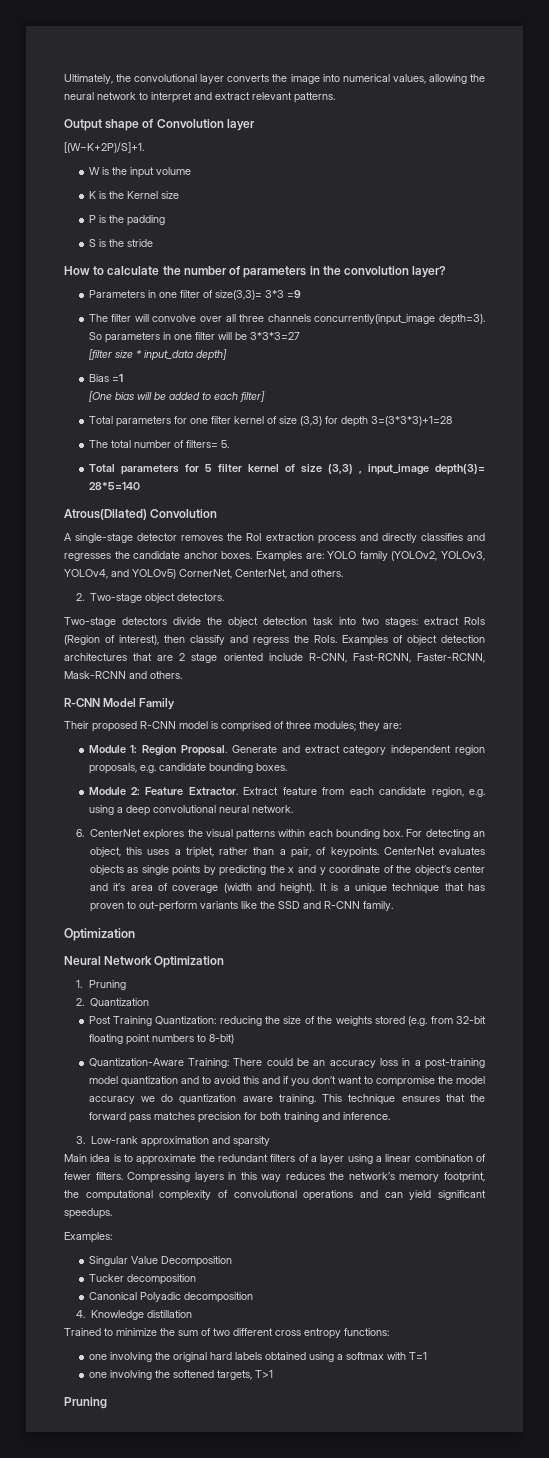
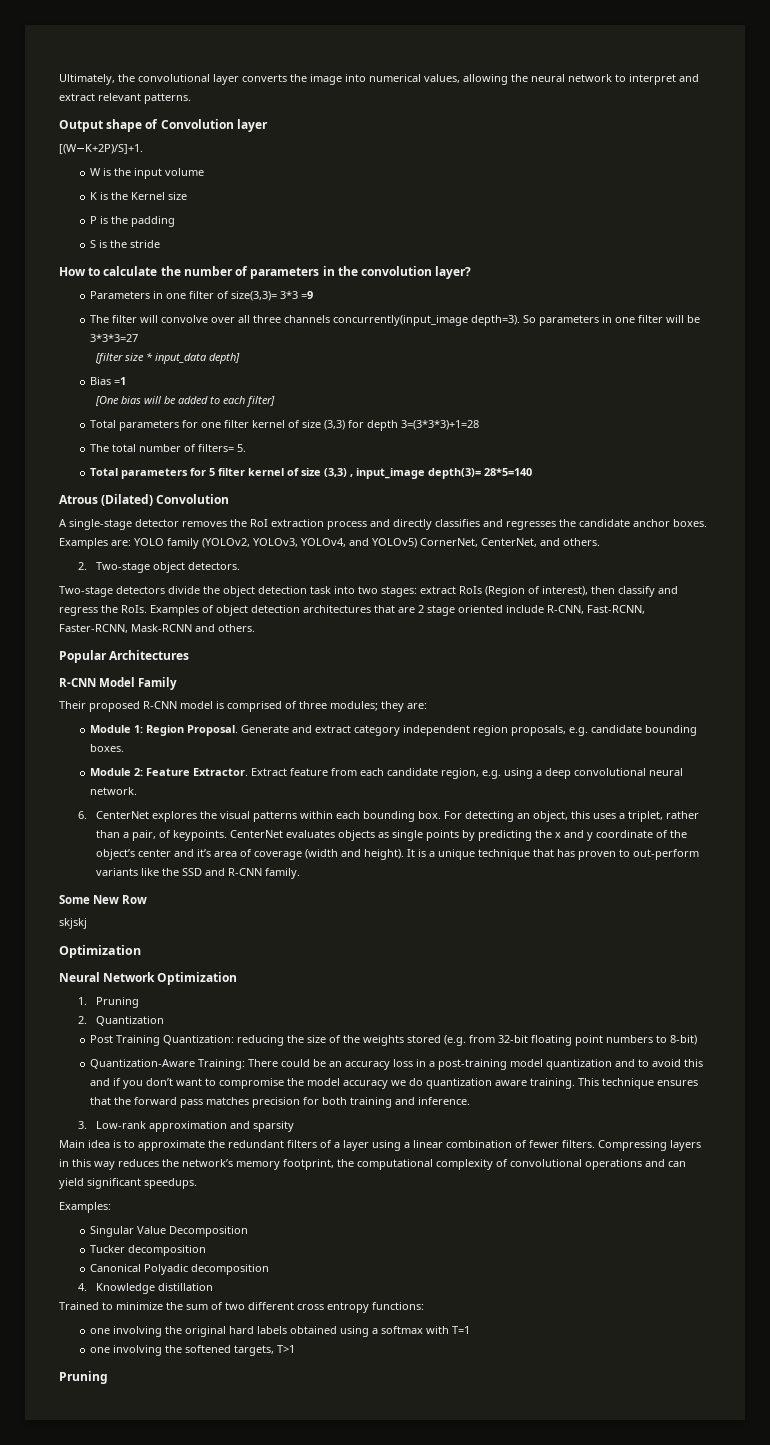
- Atrous(Dilated) Convolution
+ Atrous (Dilated) Convolution
+ Popular Architectures
+ Some New Row
+ skjskj

